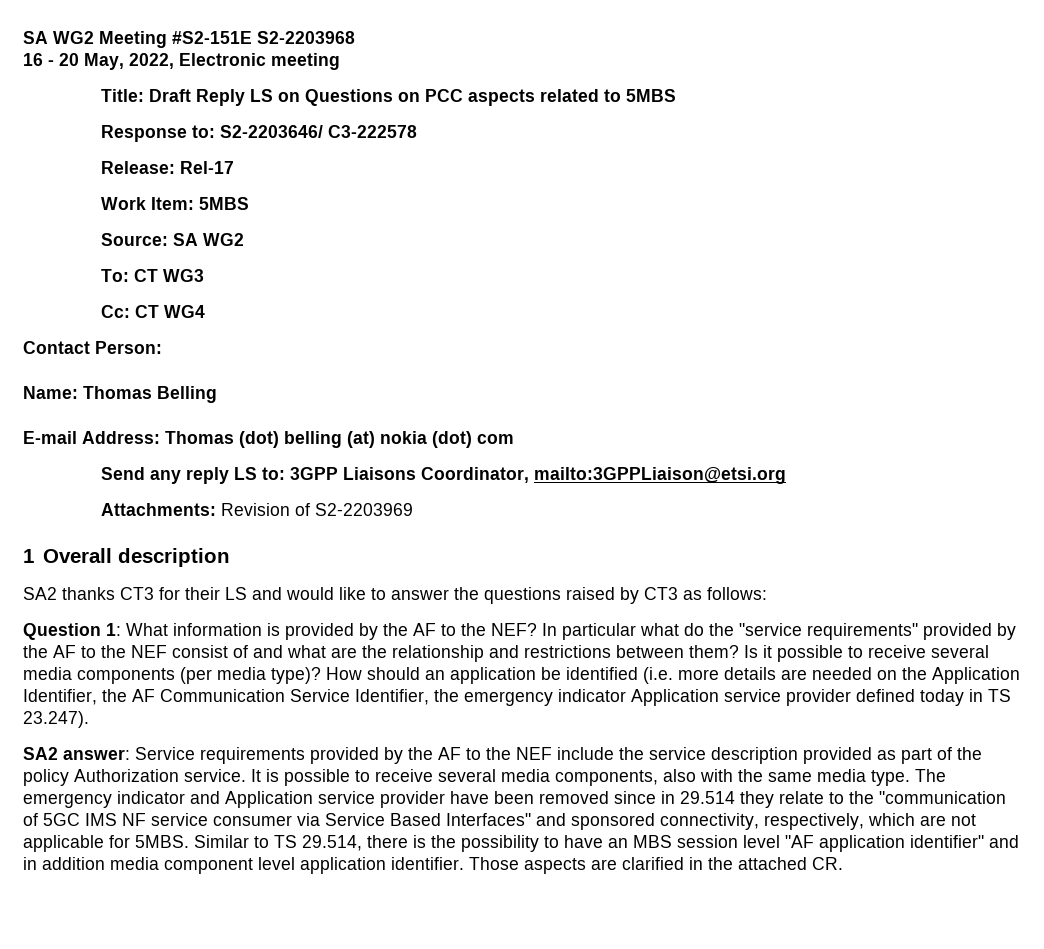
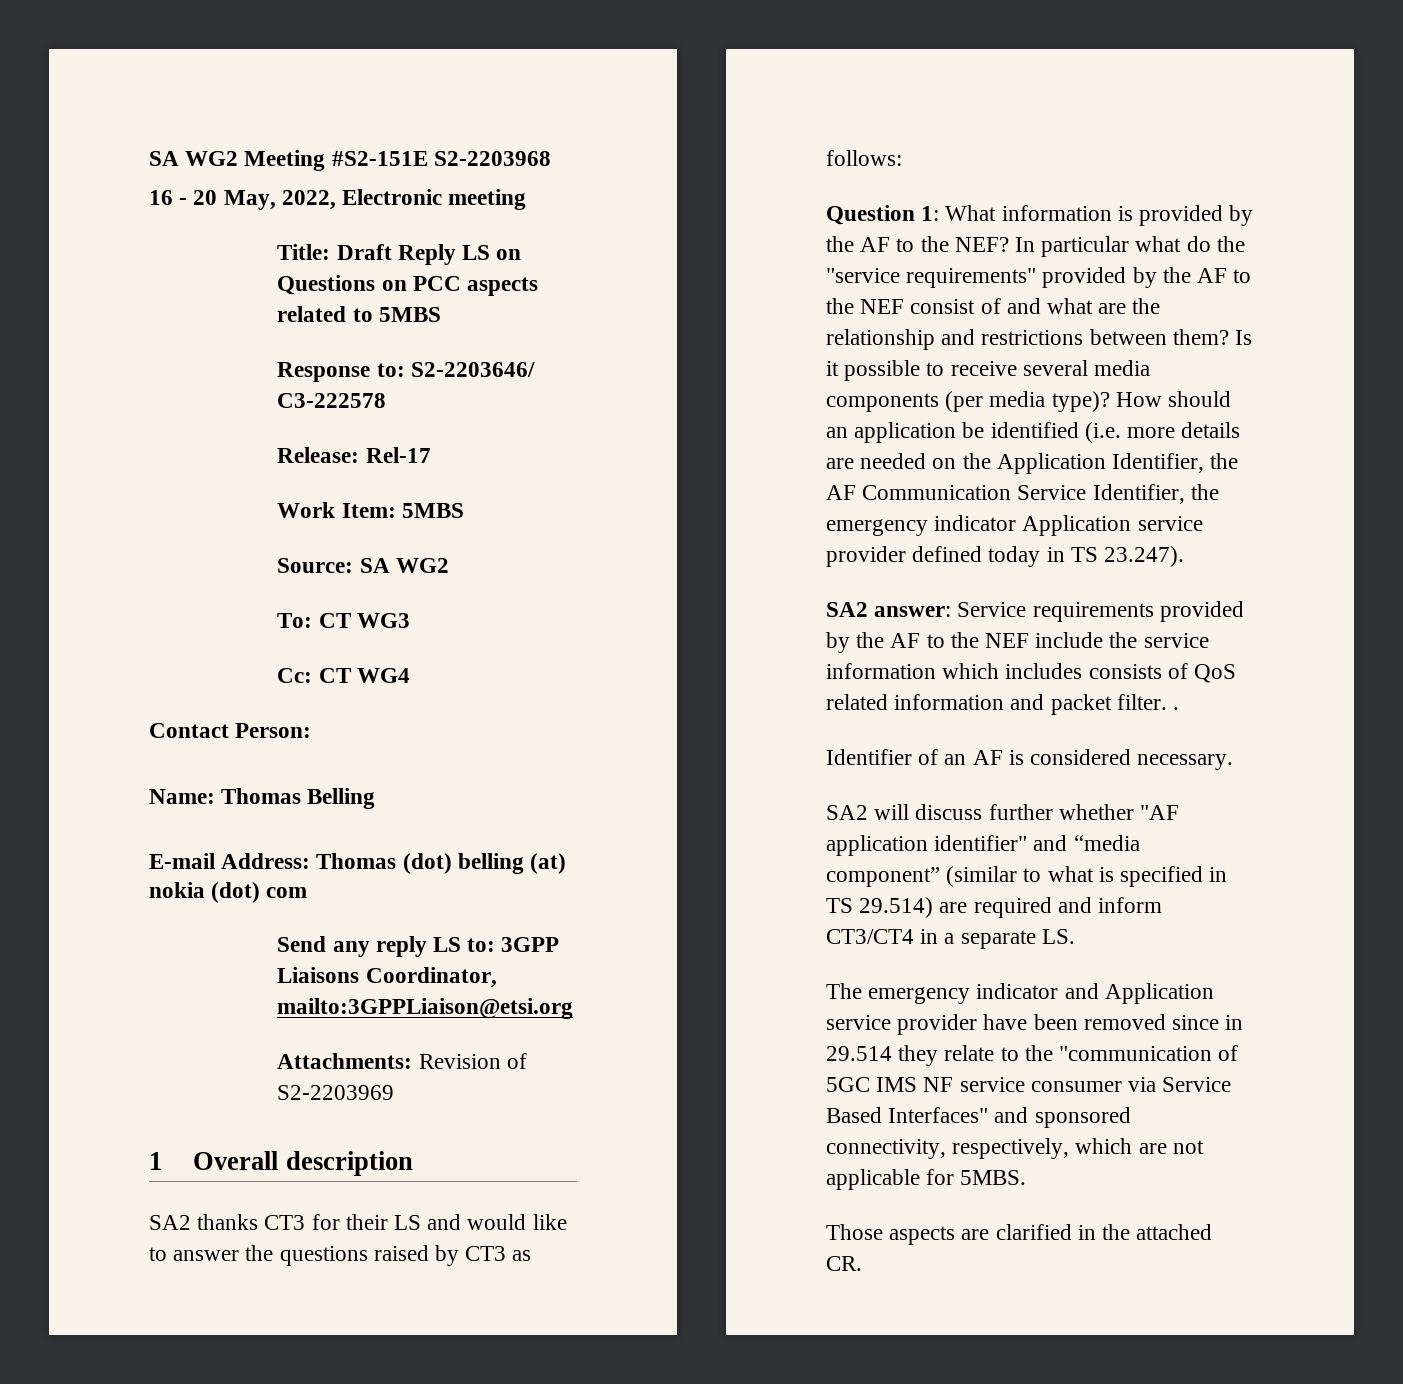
- SA2 answer: Service requirements provided by the AF to the NEF include the service description provided as part of the policy Authorization service. It is possible to receive several media components, also with the same media type. The emergency indicator and Application service provider have been removed since in 29.514 they relate to the "communication of 5GC IMS NF service consumer via Service Based Interfaces" and sponsored connectivity, respectively, which are not applicable for 5MBS. Similar to TS 29.514, there is the possibility to have an MBS session level "AF application identifier" and in addition media component level application identifier. Those aspects are clarified in the attached CR.
+ SA2 answer: Service requirements provided by the AF to the NEF include the service information which includes consists of QoS related information and packet filter. .
+ Identifier of an AF is considered necessary.
+ SA2 will discuss further whether "AF application identifier" and “media component” (similar to what is specified in TS 29.514) are required and inform CT3/CT4 in a separate LS.
+ The emergency indicator and Application service provider have been removed since in 29.514 they relate to the "communication of 5GC IMS NF service consumer via Service Based Interfaces" and sponsored connectivity, respectively, which are not applicable for 5MBS.
+ Those aspects are clarified in the attached CR.

